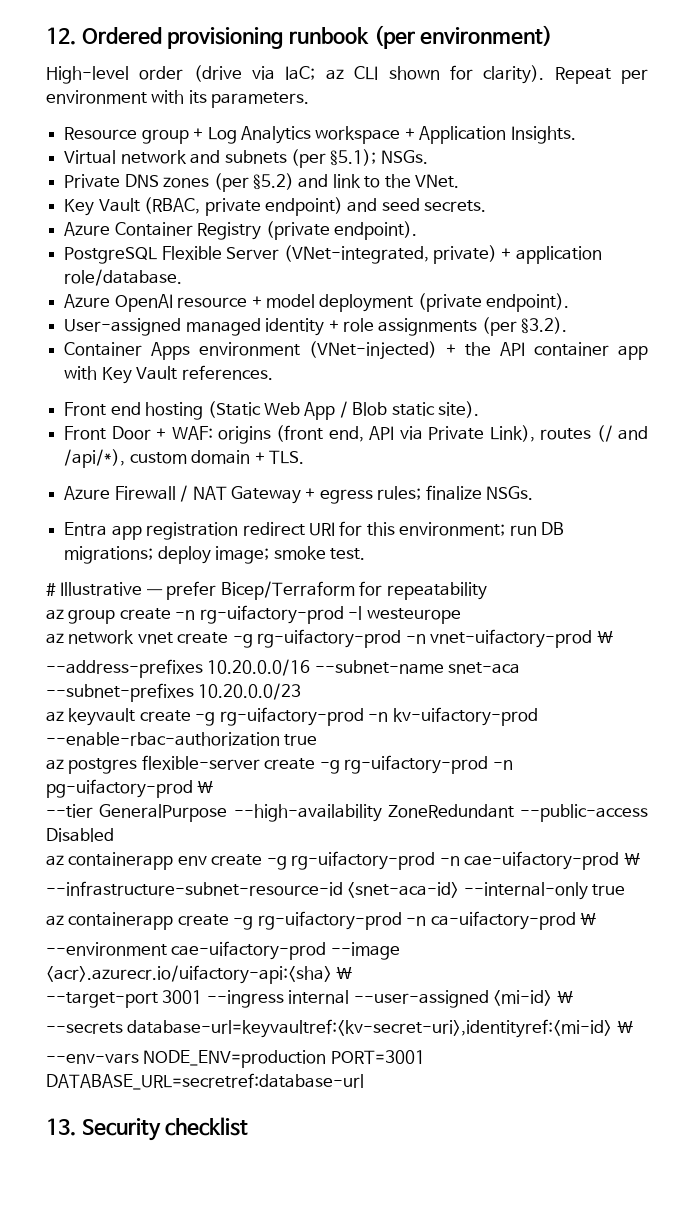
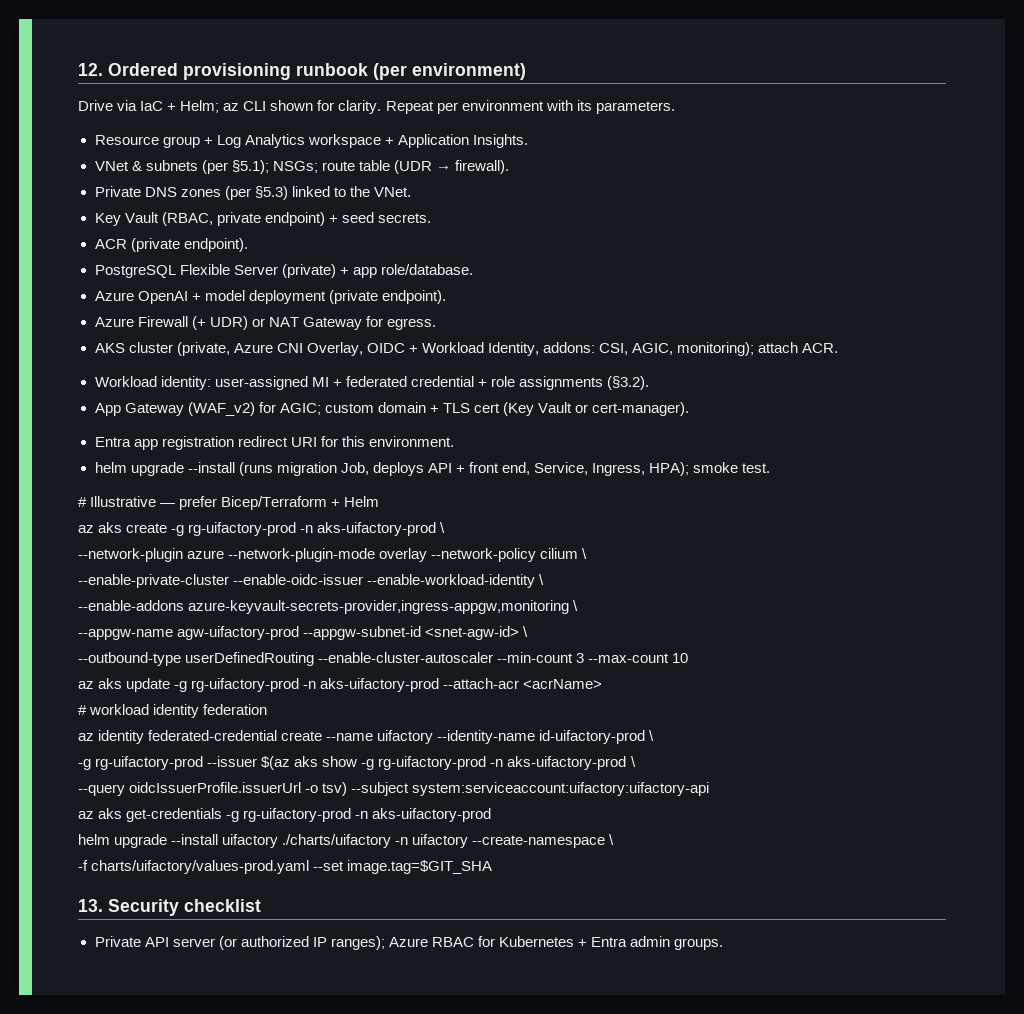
- High-level order (drive via IaC; az CLI shown for clarity).
+ Drive via IaC + Helm; az CLI shown for clarity.
- Virtual network and subnets (per §5.1); NSGs.
+ VNet & subnets (per §5.1); NSGs; route table (UDR → firewall).
- Private DNS zones (per §5.2) and link to the VNet.
+ Private DNS zones (per §5.3) linked to the VNet.
- Key Vault (RBAC, private endpoint) and seed secrets.
+ Key Vault (RBAC, private endpoint) + seed secrets.
- Azure Container Registry (private endpoint).
+ ACR (private endpoint).
- PostgreSQL Flexible Server (VNet-integrated, private) + application role/database.
+ PostgreSQL Flexible Server (private) + app role/database.
- Azure OpenAI resource + model deployment (private endpoint).
+ Azure OpenAI + model deployment (private endpoint).
- User-assigned managed identity + role assignments (per §3.2).
- Container Apps environment (VNet-injected) + the API container app with Key Vault references.
- Front end hosting (Static Web App / Blob static site).
- Front Door + WAF: origins (front end, API via Private Link), routes (/ and /api/*), custom domain + TLS.
- Azure Firewall / NAT Gateway + egress rules; finalize NSGs.
+ Azure Firewall (+ UDR) or NAT Gateway for egress.
+ AKS cluster (private, Azure CNI Overlay, OIDC + Workload Identity, addons: CSI, AGIC, monitoring); attach ACR.
+ Workload identity: user-assigned MI + federated credential + role assignments (§3.2).
+ App Gateway (WAF_v2) for AGIC; custom domain + TLS cert (Key Vault or cert-manager).
- Entra app registration redirect URI for this environment; run DB migrations; deploy image; smoke test.
+ Entra app registration redirect URI for this environment.
+ helm upgrade --install (runs migration Job, deploys API + front end, Service, Ingress, HPA); smoke test.
- # Illustrative — prefer Bicep/Terraform for repeatability
- az group create -n rg-uifactory-prod -l westeurope
- az network vnet create -g rg-uifactory-prod -n vnet-uifactory-prod \
- --address-prefixes 10.20.0.0/16 --subnet-name snet-aca --subnet-prefixes 10.20.0.0/23
- az keyvault create -g rg-uifactory-prod -n kv-uifactory-prod --enable-rbac-authorization true
- az postgres flexible-server create -g rg-uifactory-prod -n pg-uifactory-prod \
- --tier GeneralPurpose --high-availability ZoneRedundant --public-access Disabled
- az containerapp env create -g rg-uifactory-prod -n cae-uifactory-prod \
- --infrastructure-subnet-resource-id <snet-aca-id> --internal-only true
- az containerapp create -g rg-uifactory-prod -n ca-uifactory-prod \
- --environment cae-uifactory-prod --image <acr>.azurecr.io/uifactory-api:<sha> \
- --target-port 3001 --ingress internal --user-assigned <mi-id> \
- --secrets database-url=keyvaultref:<kv-secret-uri>,identityref:<mi-id> \
- --env-vars NODE_ENV=production PORT=3001 DATABASE_URL=secretref:database-url
+ # Illustrative — prefer Bicep/Terraform + Helm
+ az aks create -g rg-uifactory-prod -n aks-uifactory-prod \
+ --network-plugin azure --network-plugin-mode overlay --network-policy cilium \
+ --enable-private-cluster --enable-oidc-issuer --enable-workload-identity \
+ --enable-addons azure-keyvault-secrets-provider,ingress-appgw,monitoring \
+ --appgw-name agw-uifactory-prod --appgw-subnet-id <snet-agw-id> \
+ --outbound-type userDefinedRouting --enable-cluster-autoscaler --min-count 3 --max-count 10
+ az aks update -g rg-uifactory-prod -n aks-uifactory-prod --attach-acr <acrName>
+ # workload identity federation
+ az identity federated-credential create --name uifactory --identity-name id-uifactory-prod \
+ -g rg-uifactory-prod --issuer $(az aks show -g rg-uifactory-prod -n aks-uifactory-prod \
+ --query oidcIssuerProfile.issuerUrl -o tsv) --subject system:serviceaccount:uifactory:uifactory-api
+ az aks get-credentials -g rg-uifactory-prod -n aks-uifactory-prod
+ helm upgrade --install uifactory ./charts/uifactory -n uifactory --create-namespace \
+ -f charts/uifactory/values-prod.yaml --set image.tag=$GIT_SHA
  13. Security checklist
+ Private API server (or authorized IP ranges); Azure RBAC for Kubernetes + Entra admin groups.

